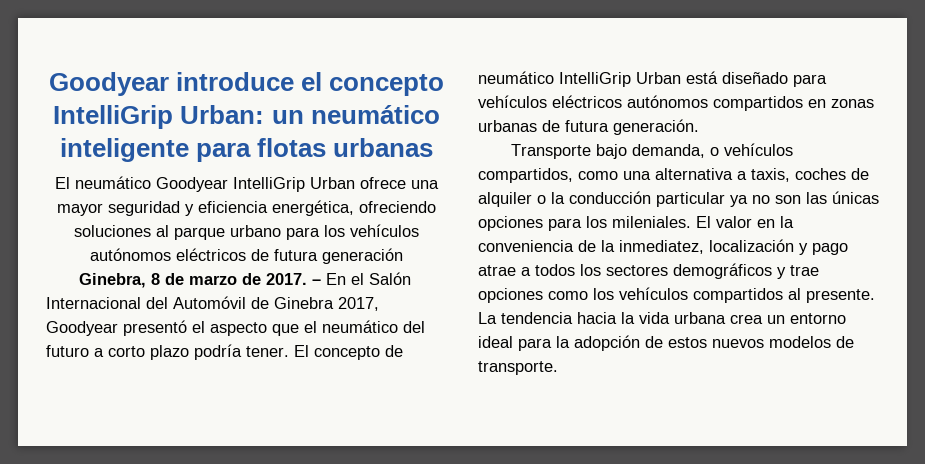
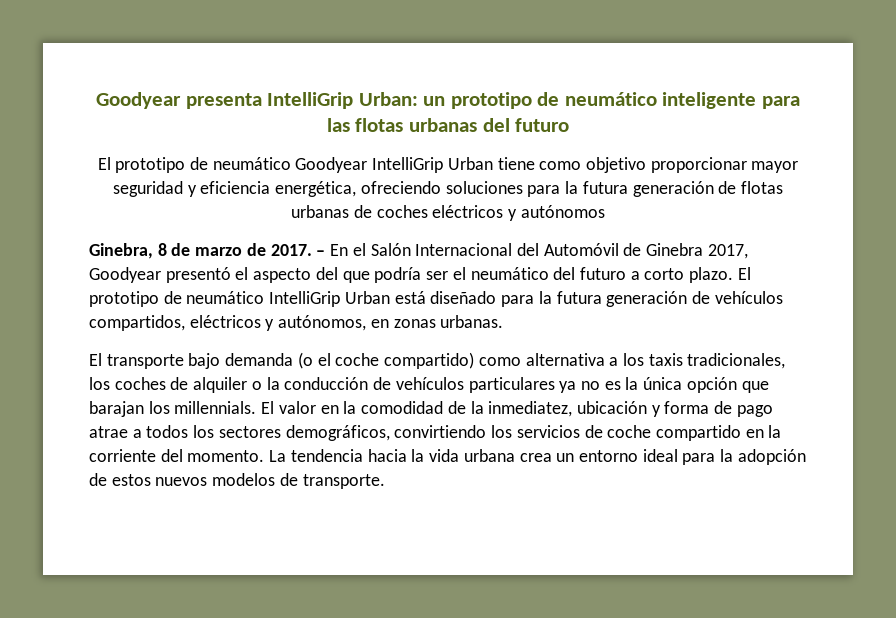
- Goodyear introduce el concepto IntelliGrip Urban: un neumático inteligente para flotas urbanas
- El neumático Goodyear IntelliGrip Urban ofrece una mayor seguridad y eficiencia energética, ofreciendo soluciones al parque urbano para los vehículos autónomos eléctricos de futura generación
+ Goodyear presenta IntelliGrip Urban: un prototipo de neumático inteligente para las flotas urbanas del futuro
+ El prototipo de neumático Goodyear IntelliGrip Urban tiene como objetivo proporcionar mayor seguridad y eficiencia energética, ofreciendo soluciones para la futura generación de flotas urbanas de coches eléctricos y autónomos
- – En el Salón Internacional del Automóvil de Ginebra 2017, Goodyear presentó el aspecto que el neumático del futuro a corto plazo podría tener. El concepto de neumático IntelliGrip Urban está diseñado para vehículos eléctricos autónomos compartidos en zonas urbanas de futura generación.
- Transporte bajo demanda, o vehículos compartidos, como una alternativa a taxis, coches de alquiler o la conducción particular ya no son las únicas opciones para los mileniales.
+ – En el Salón Internacional del Automóvil de Ginebra 2017, Goodyear presentó el aspecto del que podría ser el neumático del futuro a corto plazo. El prototipo de neumático IntelliGrip Urban está diseñado para la futura generación de vehículos compartidos, eléctricos y autónomos, en zonas urbanas.
+ El transporte bajo demanda (o el coche compartido) como alternativa a los taxis tradicionales, los coches de alquiler o la conducción de vehículos particulares ya no es la única opción que barajan los millennials.
- El valor en la conveniencia de la inmediatez, localización y pago atrae a todos los sectores demográficos y trae opciones como los vehículos compartidos al presente.
+ El valor en la comodidad de la inmediatez, ubicación y forma de pago atrae a todos los sectores demográficos, convirtiendo los servicios de coche compartido en la corriente del momento.

